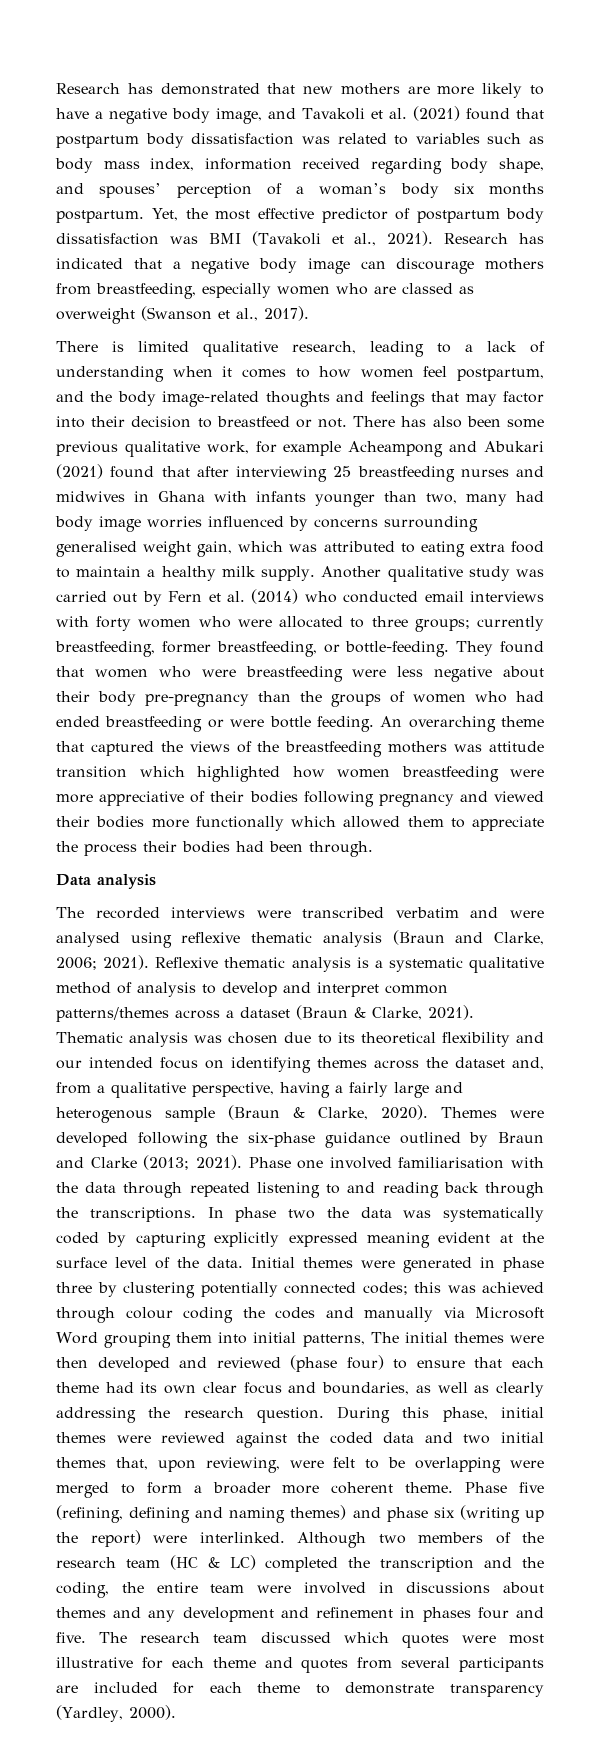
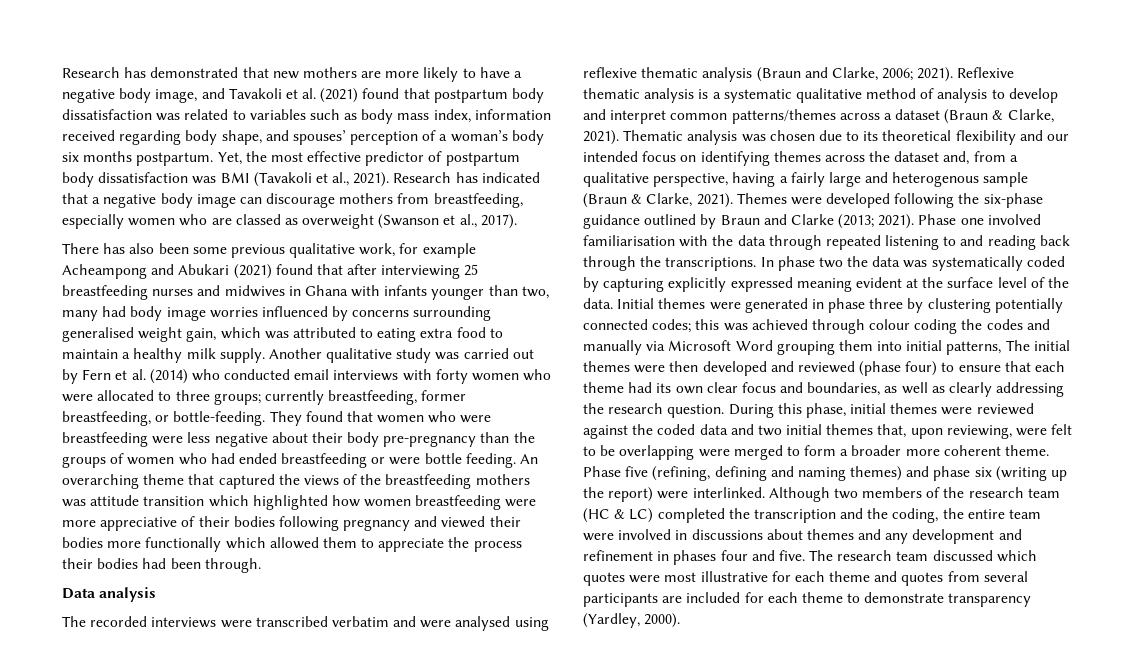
- There is limited qualitative research, leading to a lack of understanding when it comes to how women feel postpartum, and the body image-related thoughts and feelings that may factor into their decision to breastfeed or not. There has also been some previous qualitative work, for example Acheampong and Abukari (2021) found that after interviewing 25 breastfeeding nurses and midwives in Ghana with infants younger than two, many had body image worries influenced by concerns surrounding generalised weight gain, which was attributed to eating extra food to maintain a healthy milk supply.
+ There has also been some previous qualitative work, for example Acheampong and Abukari (2021) found that after interviewing 25 breastfeeding nurses and midwives in Ghana with infants younger than two, many had body image worries influenced by concerns surrounding generalised weight gain, which was attributed to eating extra food to maintain a healthy milk supply.
- Thematic analysis was chosen due to its theoretical flexibility and our intended focus on identifying themes across the dataset and, from a qualitative perspective, having a fairly large and heterogenous sample (Braun & Clarke, 2020).
+ Thematic analysis was chosen due to its theoretical flexibility and our intended focus on identifying themes across the dataset and, from a qualitative perspective, having a fairly large and heterogenous sample (Braun & Clarke, 2021).

